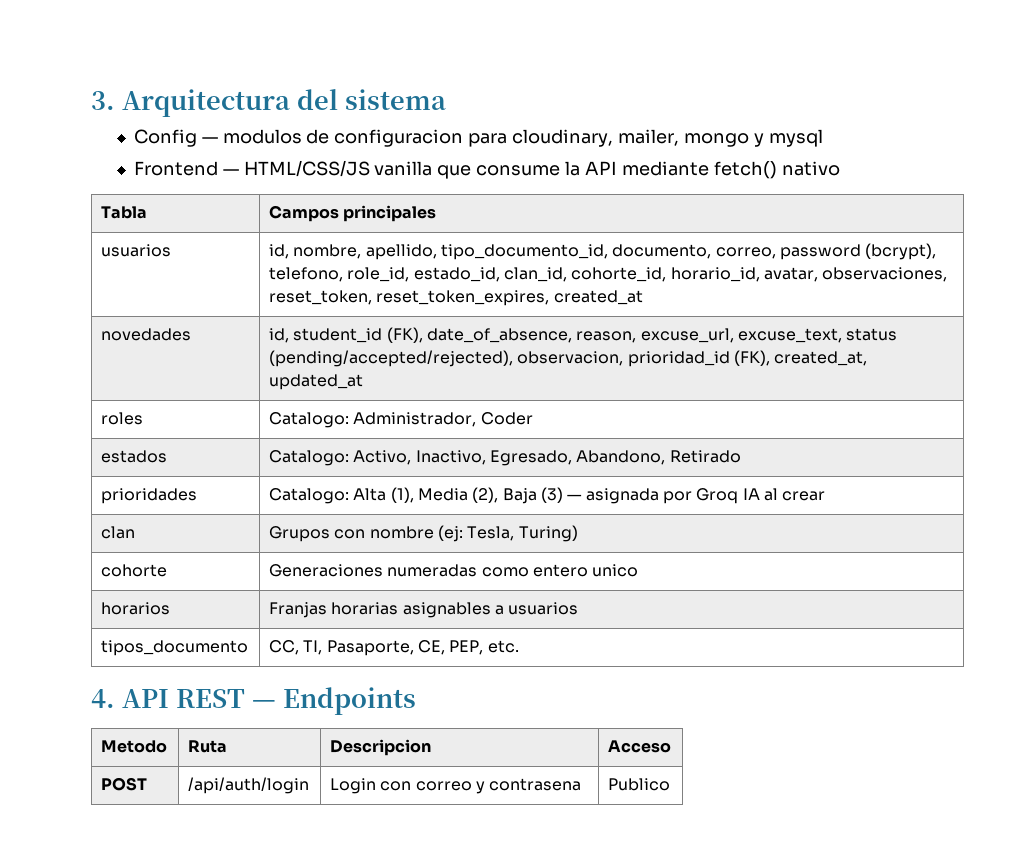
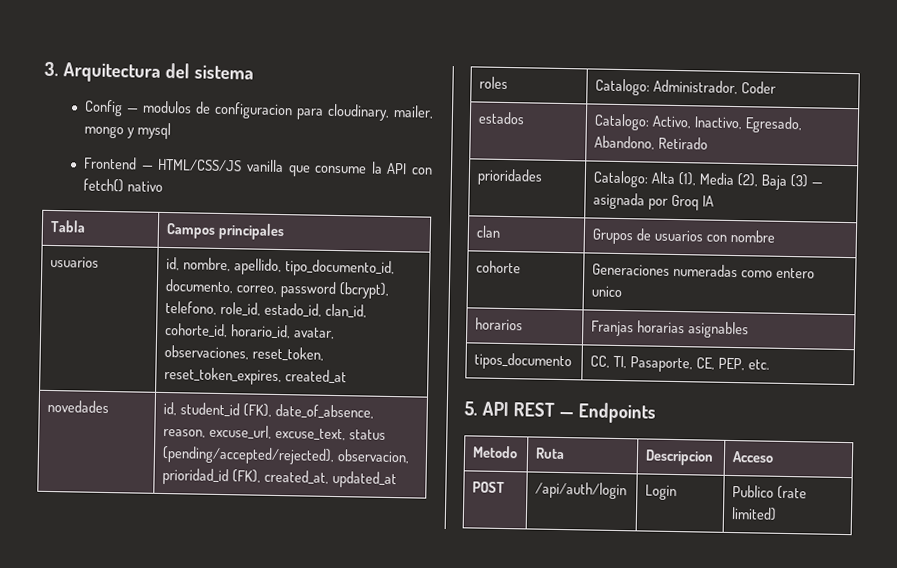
- Frontend — HTML/CSS/JS vanilla que consume la API mediante fetch() nativo
+ Frontend — HTML/CSS/JS vanilla que consume la API con fetch() nativo
- prioridades | Catalogo: Alta (1), Media (2), Baja (3) — asignada por Groq IA al crear
+ prioridades | Catalogo: Alta (1), Media (2), Baja (3) — asignada por Groq IA
- clan | Grupos con nombre (ej: Tesla, Turing)
+ clan | Grupos de usuarios con nombre
- horarios | Franjas horarias asignables a usuarios
+ horarios | Franjas horarias asignables
- 4. API REST — Endpoints
+ 5. API REST — Endpoints
- POST | /api/auth/login | Login con correo y contrasena | Publico
+ POST | /api/auth/login | Login | Publico (rate limited)

